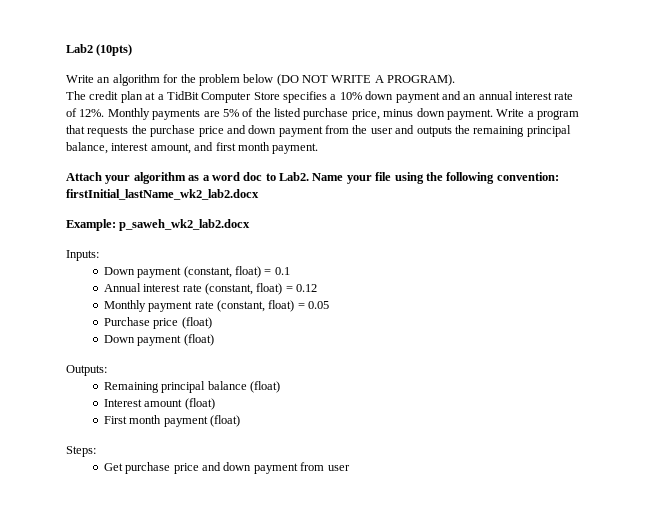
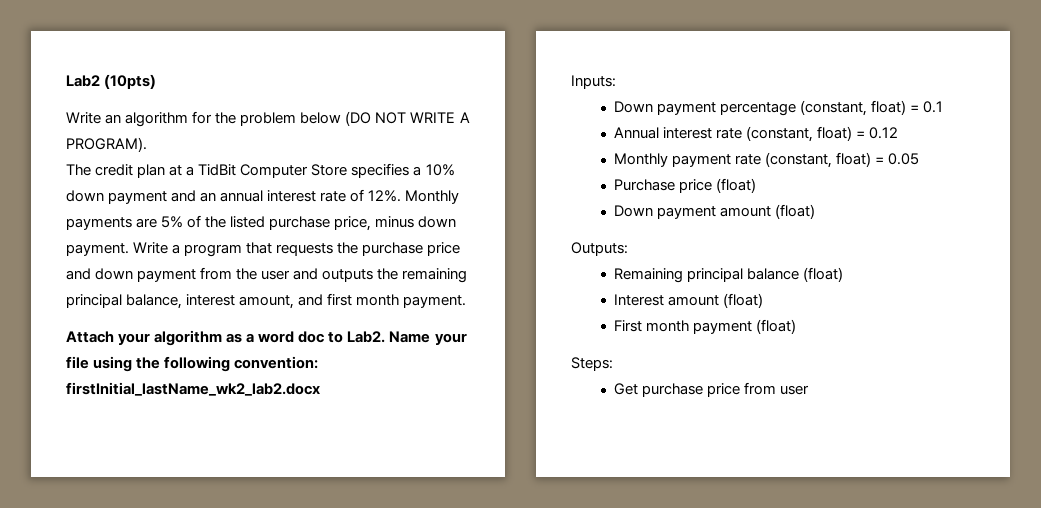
- Example: p_saweh_wk2_lab2.docx
- Down payment (constant, float) = 0.1
+ Down payment percentage (constant, float) = 0.1
- Down payment (float)
+ Down payment amount (float)
- Get purchase price and down payment from user
+ Get purchase price from user

